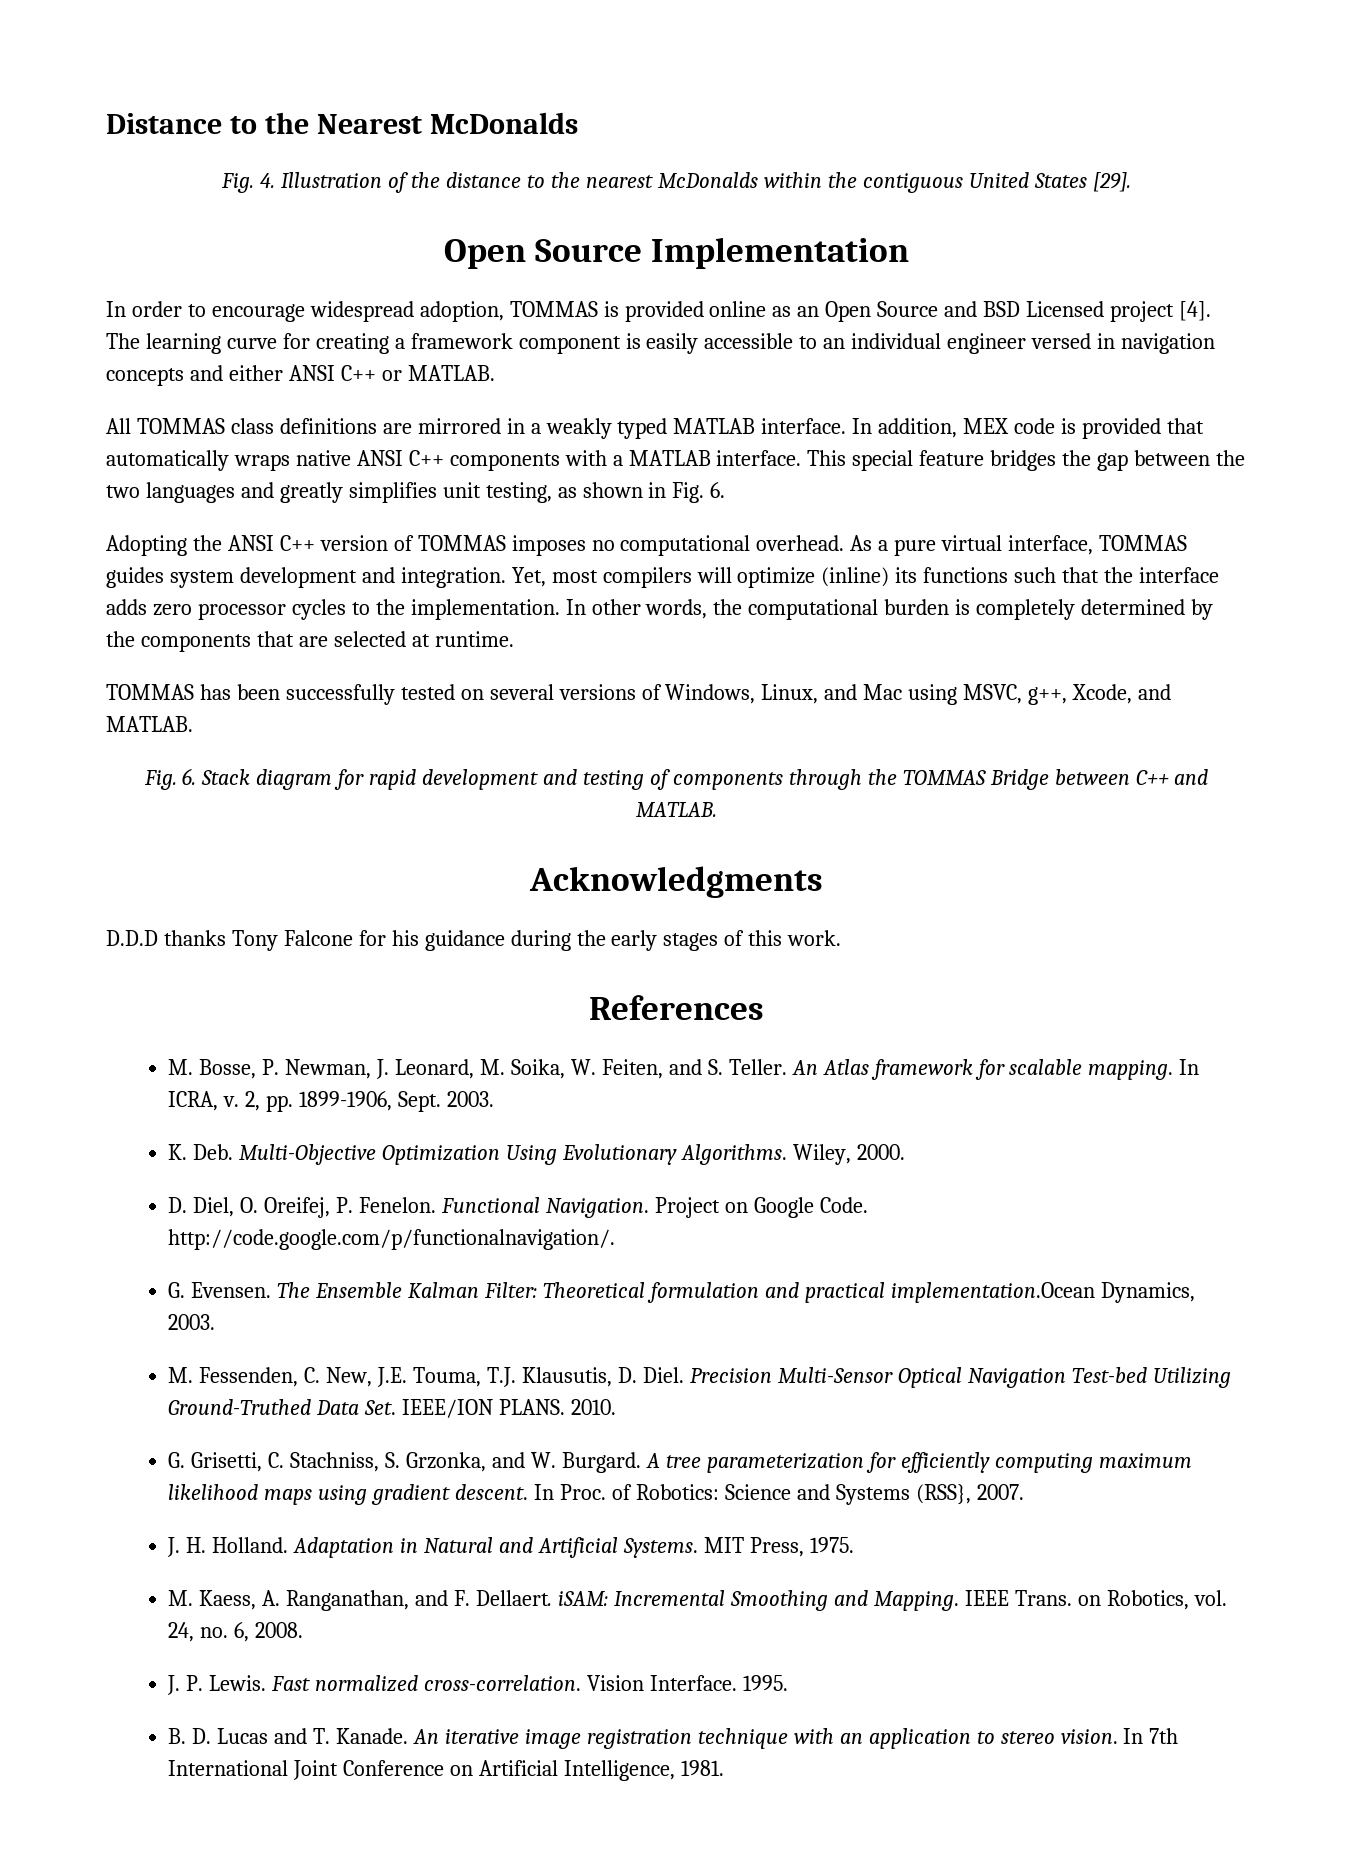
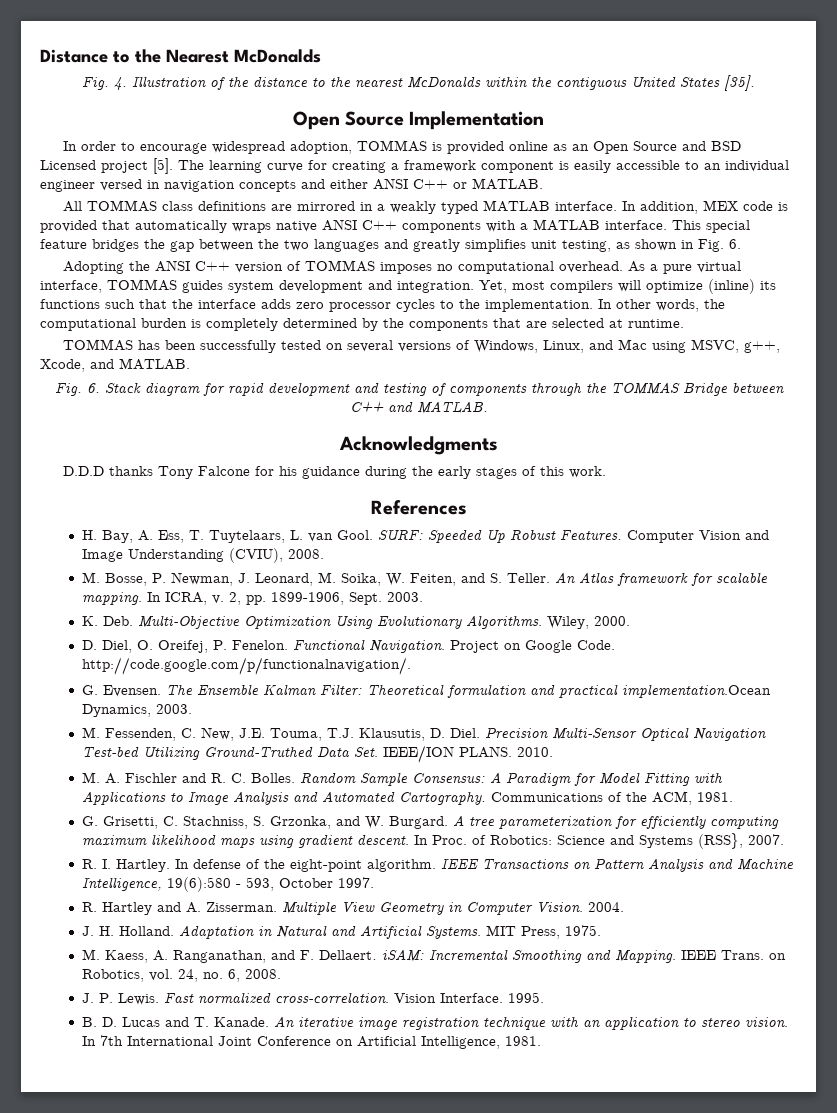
- Fig. 4. Illustration of the distance to the nearest McDonalds within the contiguous United States [29].
+ Fig. 4. Illustration of the distance to the nearest McDonalds within the contiguous United States [35].
- In order to encourage widespread adoption, TOMMAS is provided online as an Open Source and BSD Licensed project [4].
+ In order to encourage widespread adoption, TOMMAS is provided online as an Open Source and BSD Licensed project [5].
+ H. Bay, A. Ess, T. Tuytelaars, L. van Gool. SURF: Speeded Up Robust Features. Computer Vision and Image Understanding (CVIU), 2008.
+ M. A. Fischler and R. C. Bolles. Random Sample Consensus: A Paradigm for Model Fitting with Applications to Image Analysis and Automated Cartography. Communications of the ACM, 1981.
+ R. I. Hartley. In defense of the eight-point algorithm. IEEE Transactions on Pattern Analysis and Machine Intelligence, 19(6):580 - 593, October 1997.
+ R. Hartley and A. Zisserman. Multiple View Geometry in Computer Vision. 2004.

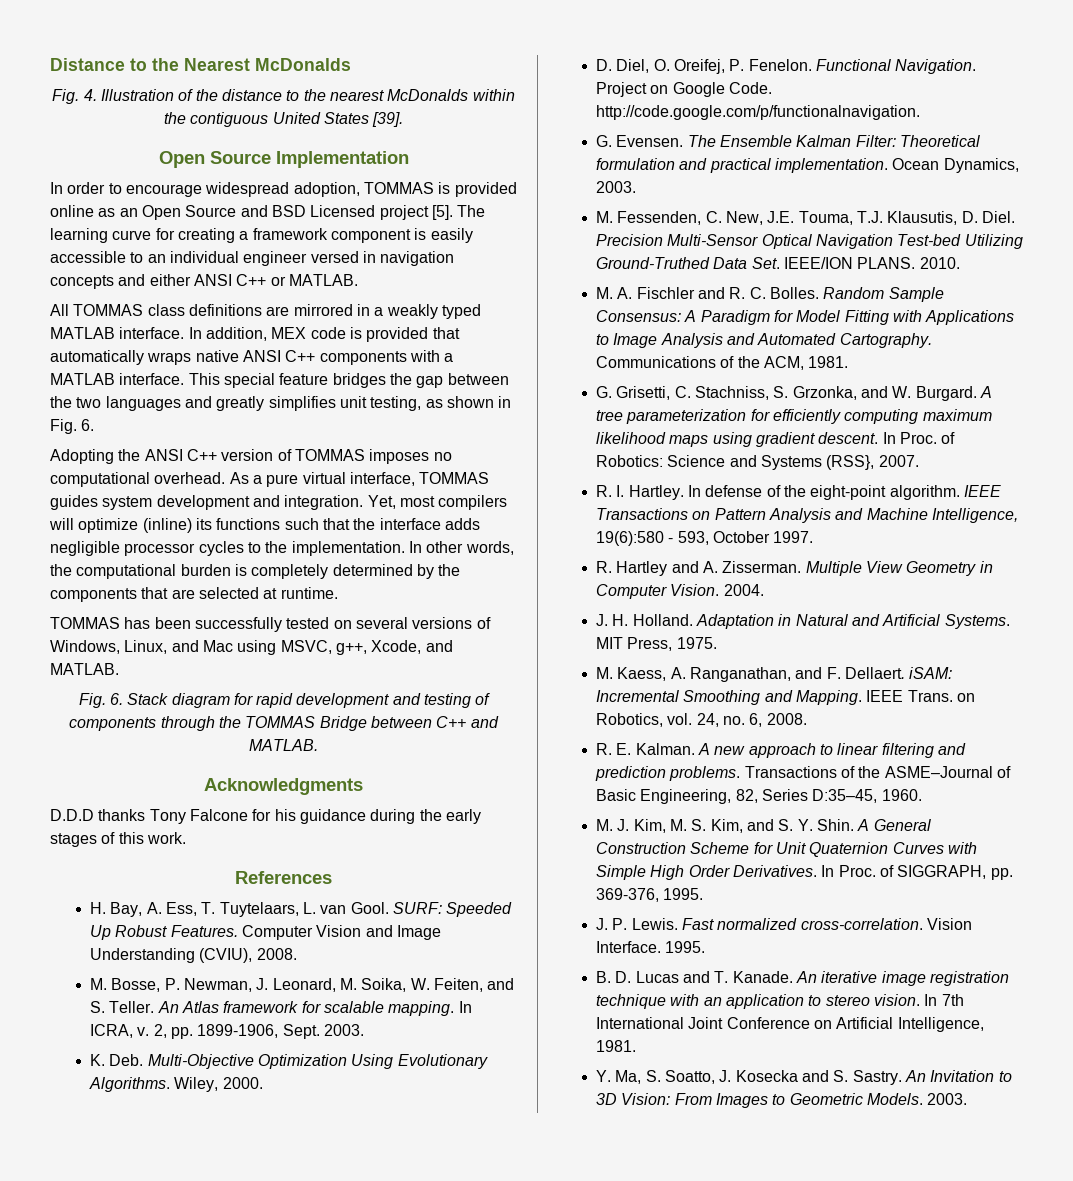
- Fig. 4. Illustration of the distance to the nearest McDonalds within the contiguous United States [35].
+ Fig. 4. Illustration of the distance to the nearest McDonalds within the contiguous United States [39].
- Yet, most compilers will optimize (inline) its functions such that the interface adds zero processor cycles to the implementation.
+ Yet, most compilers will optimize (inline) its functions such that the interface adds negligible processor cycles to the implementation.
- Project on Google Code. http://code.google.com/p/functionalnavigation/.
+ Project on Google Code. http://code.google.com/p/functionalnavigation.
- The Ensemble Kalman Filter: Theoretical formulation and practical implementation.Ocean Dynamics, 2003.
+ The Ensemble Kalman Filter: Theoretical formulation and practical implementation. Ocean Dynamics, 2003.
+ R. E. Kalman. A new approach to linear filtering and prediction problems. Transactions of the ASME–Journal of Basic Engineering, 82, Series D:35–45, 1960.
+ M. J. Kim, M. S. Kim, and S. Y. Shin. A General Construction Scheme for Unit Quaternion Curves with Simple High Order Derivatives. In Proc. of SIGGRAPH, pp. 369-376, 1995.
+ Y. Ma, S. Soatto, J. Kosecka and S. Sastry. An Invitation to 3D Vision: From Images to Geometric Models. 2003.

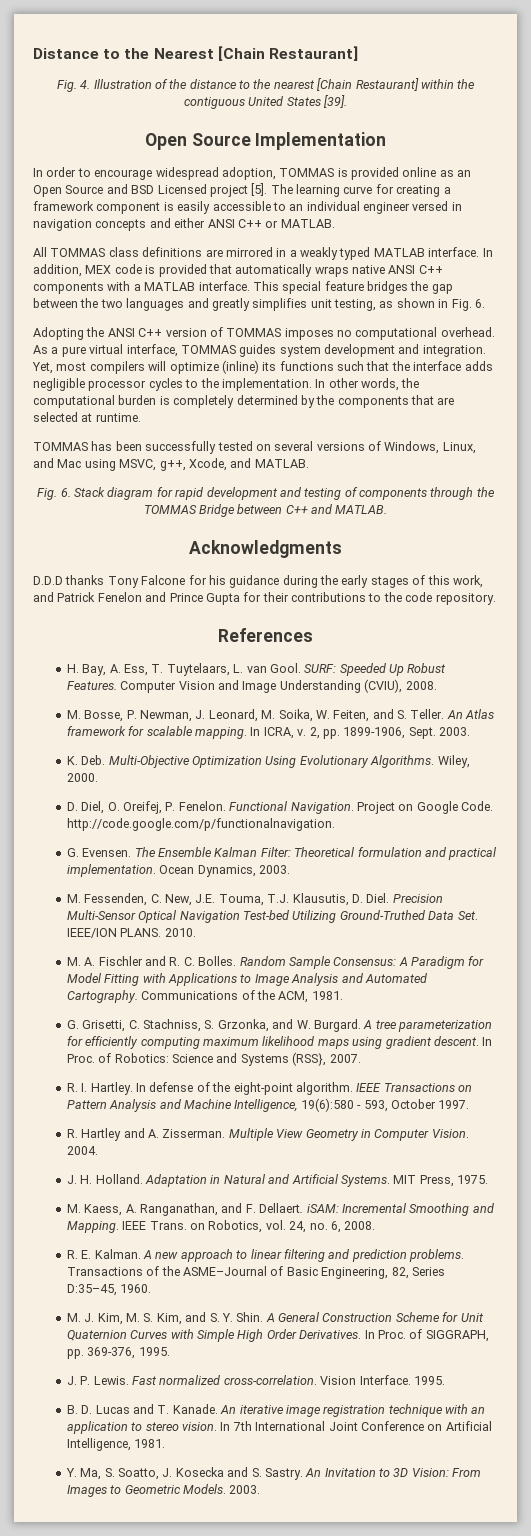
- Distance to the Nearest McDonalds
+ Distance to the Nearest [Chain Restaurant]
- Fig. 4. Illustration of the distance to the nearest McDonalds within the contiguous United States [39].
+ Fig. 4. Illustration of the distance to the nearest [Chain Restaurant] within the contiguous United States [39].
- D.D.D thanks Tony Falcone for his guidance during the early stages of this work.
+ D.D.D thanks Tony Falcone for his guidance during the early stages of this work, and Patrick Fenelon and Prince Gupta for their contributions to the code repository.

